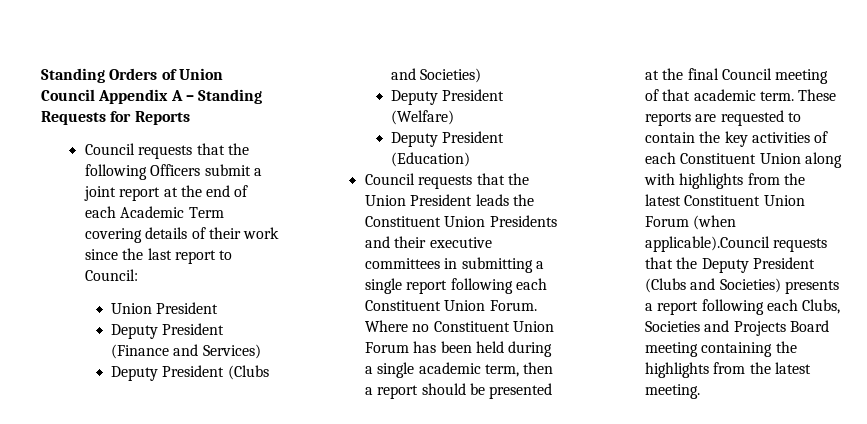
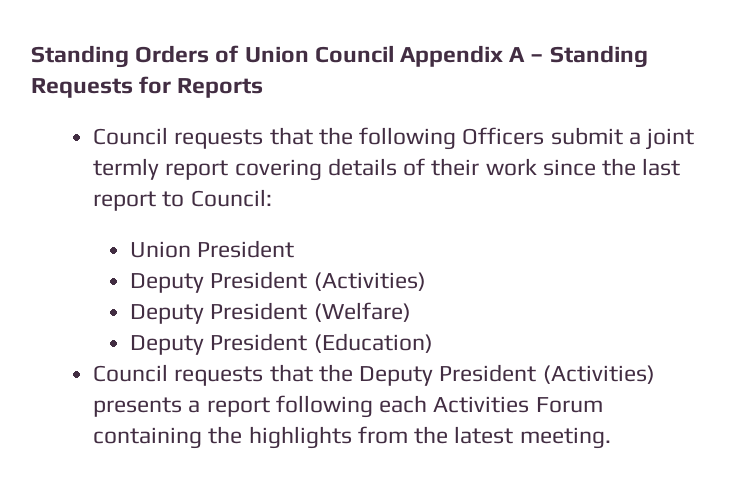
- Council requests that the following Officers submit a joint report at the end of each Academic Term covering details of their work since the last report to Council:
+ Council requests that the following Officers submit a joint termly report covering details of their work since the last report to Council:
  Union President
- Deputy President (Finance and Services)
- Deputy President (Clubs and Societies)
+ Deputy President (Activities)
- Council requests that the Union President leads the Constituent Union Presidents and their executive committees in submitting a single report following each Constituent Union Forum. Where no Constituent Union Forum has been held during a single academic term, then a report should be presented at the final Council meeting of that academic term. These reports are requested to contain the key activities of each Constituent Union along with highlights from the latest Constituent Union Forum (when applicable).Council requests that the Deputy President (Clubs and Societies) presents a report following each Clubs, Societies and Projects Board meeting containing the highlights from the latest meeting.
+ Council requests that the Deputy President (Activities) presents a report following each Activities Forum containing the highlights from the latest meeting.

